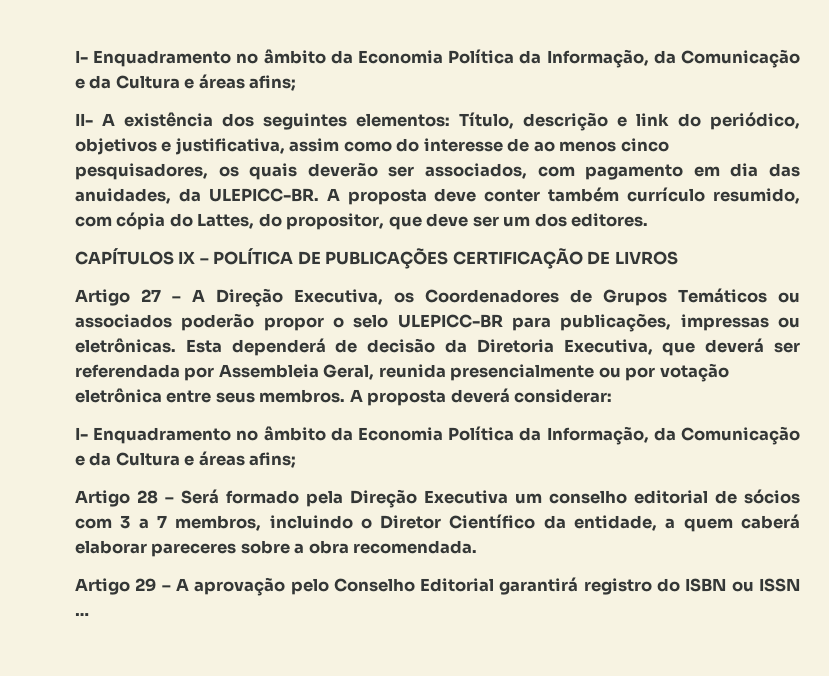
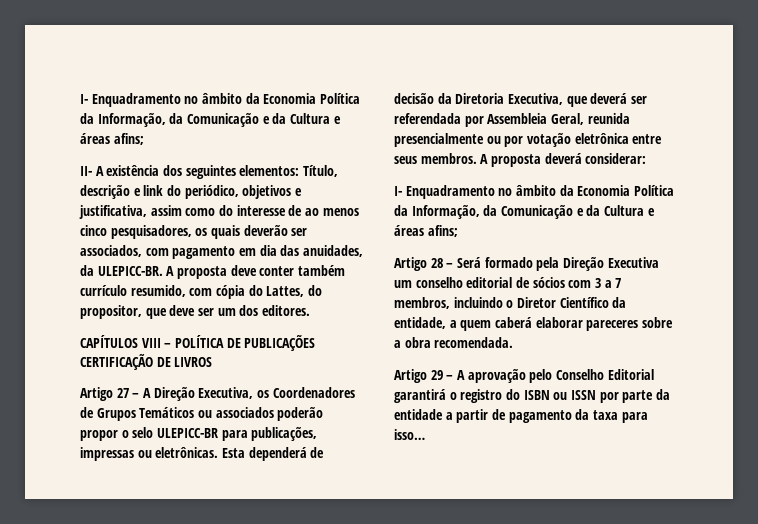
- CAPÍTULOS IX – POLÍTICA DE PUBLICAÇÕES CERTIFICAÇÃO DE LIVROS
+ CAPÍTULOS VIII – POLÍTICA DE PUBLICAÇÕES CERTIFICAÇÃO DE LIVROS
- Artigo 29 – A aprovação pelo Conselho Editorial garantirá registro do ISBN ou ISSN …
+ Artigo 29 – A aprovação pelo Conselho Editorial garantirá o registro do ISBN ou ISSN por parte da entidade a partir de pagamento da taxa para isso…

